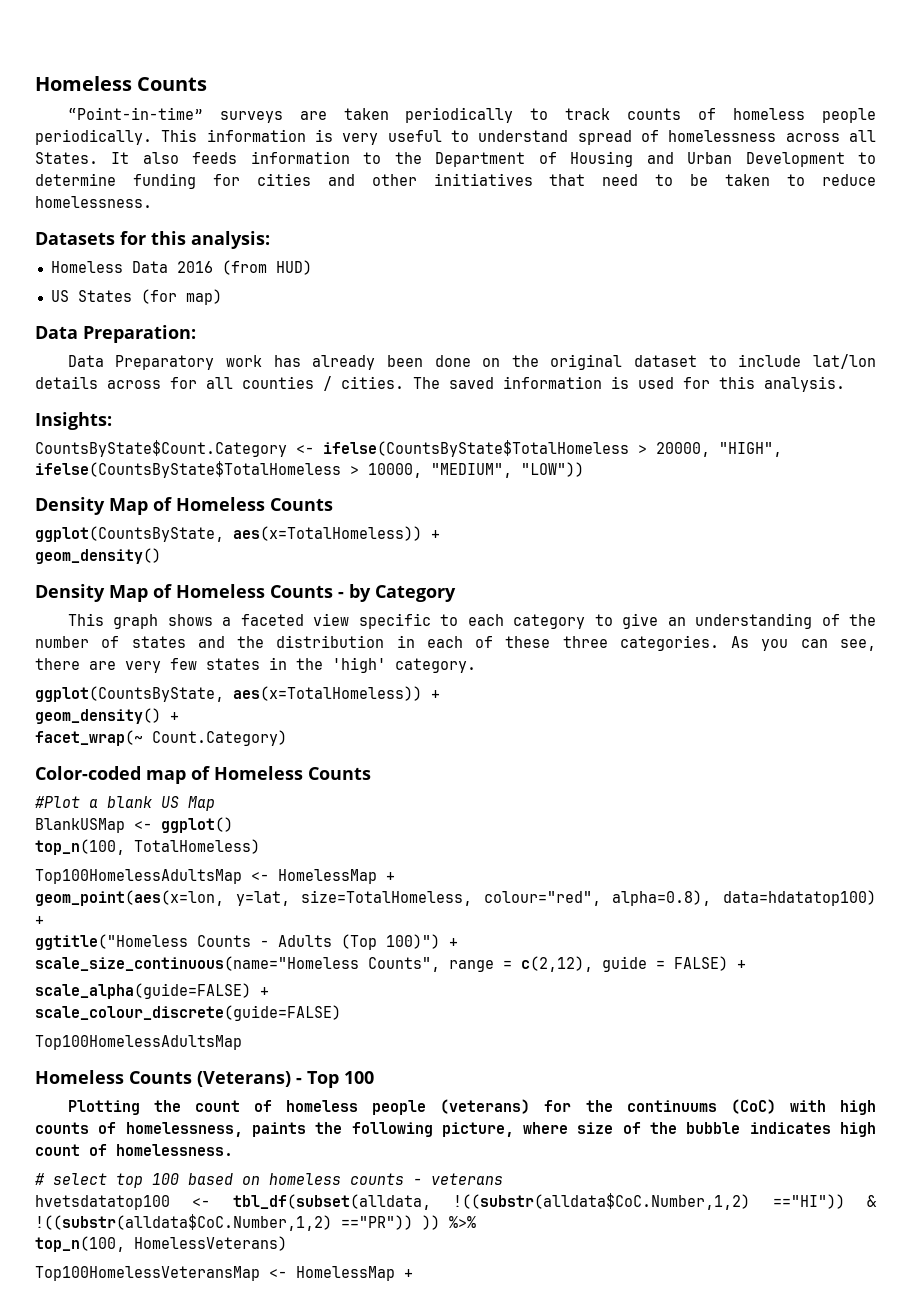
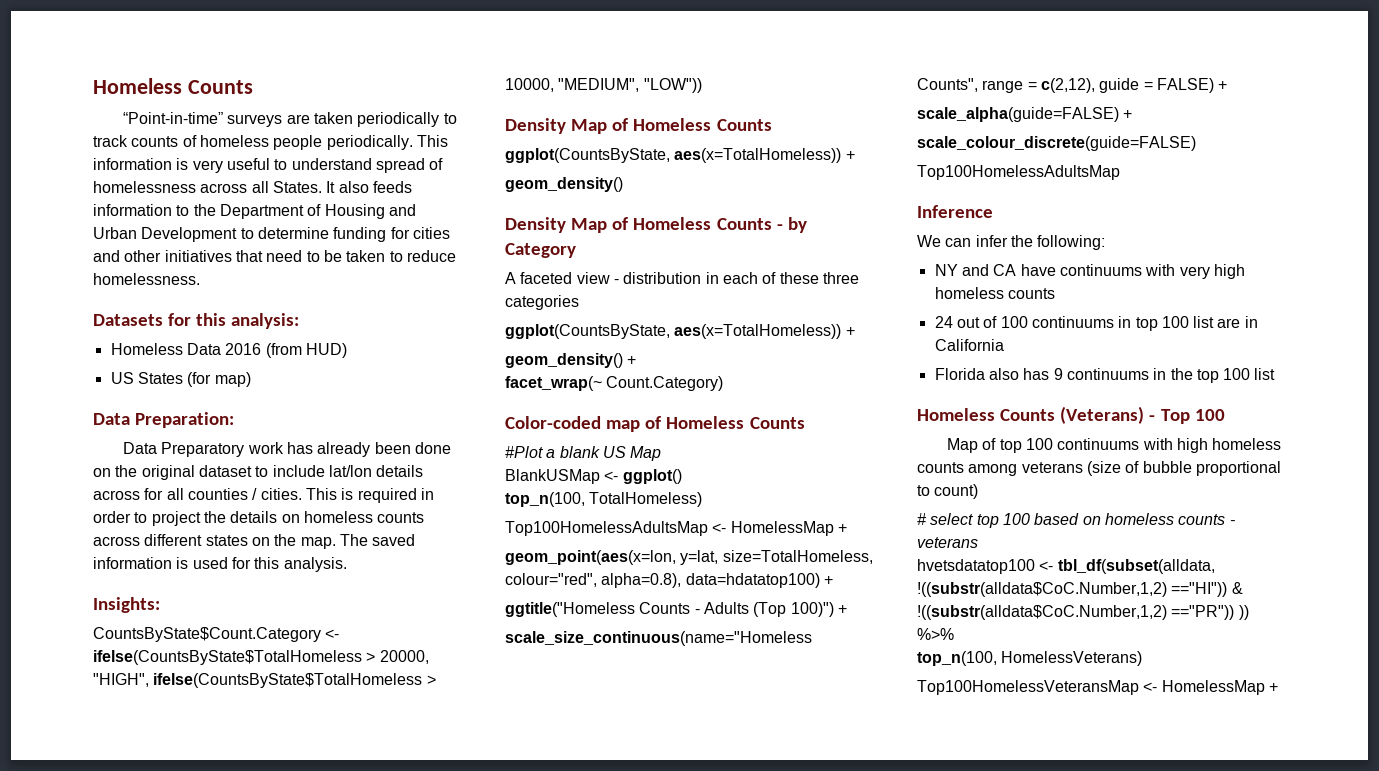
+ This is required in order to project the details on homeless counts across different states on the map.
- This graph shows a faceted view specific to each category to give an understanding of the number of states and the distribution in each of these three categories. As you can see, there are very few states in the 'high' category.
+ A faceted view - distribution in each of these three categories
+ Inference
+ We can infer the following:
+ NY and CA have continuums with very high homeless counts
+ 24 out of 100 continuums in top 100 list are in California
+ Florida also has 9 continuums in the top 100 list
- Plotting the count of homeless people (veterans) for the continuums (CoC) with high counts of homelessness, paints the following picture, where size of the bubble indicates high count of homelessness.
+ Map of top 100 continuums with high homeless counts among veterans (size of bubble proportional to count)

